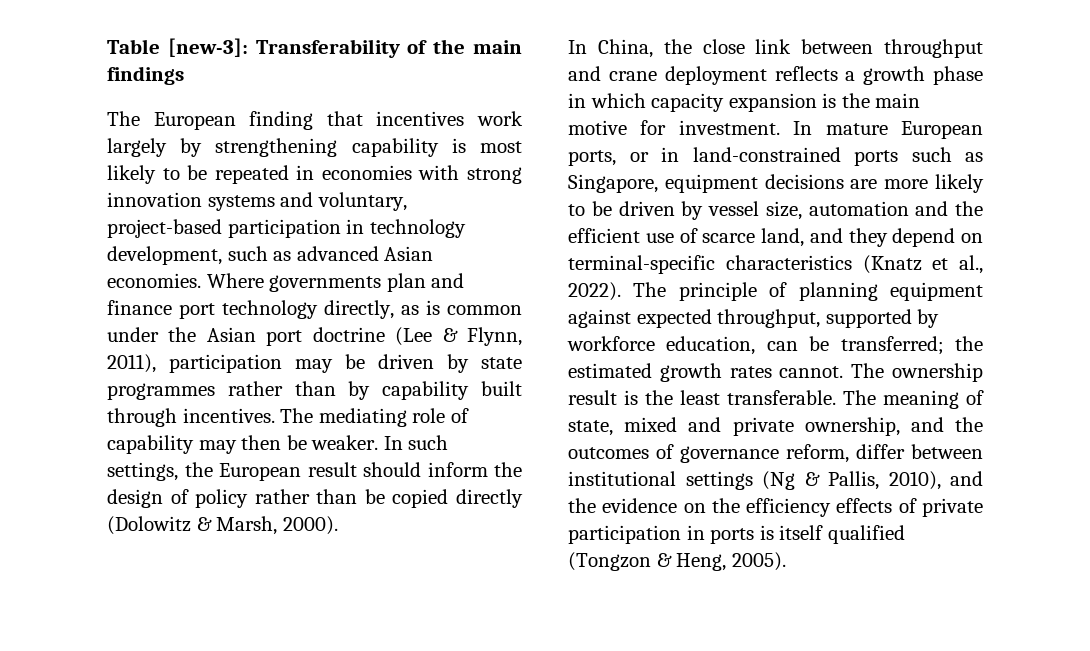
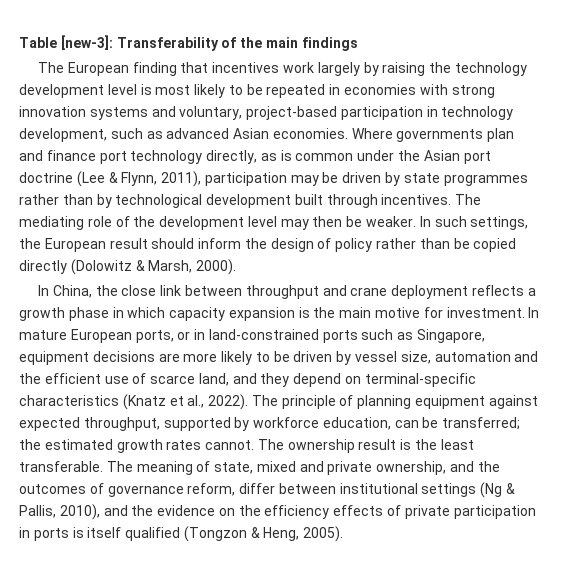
- The European finding that incentives work largely by strengthening capability is most likely to be repeated in economies with strong innovation systems and voluntary, project-based participation in technology development, such as advanced Asian economies.
+ The European finding that incentives work largely by raising the technology development level is most likely to be repeated in economies with strong innovation systems and voluntary, project-based participation in technology development, such as advanced Asian economies.
- Where governments plan and finance port technology directly, as is common under the Asian port doctrine (Lee & Flynn, 2011), participation may be driven by state programmes rather than by capability built through incentives.
+ Where governments plan and finance port technology directly, as is common under the Asian port doctrine (Lee & Flynn, 2011), participation may be driven by state programmes rather than by technological development built through incentives.
- The mediating role of capability may then be weaker.
+ The mediating role of the development level may then be weaker.

